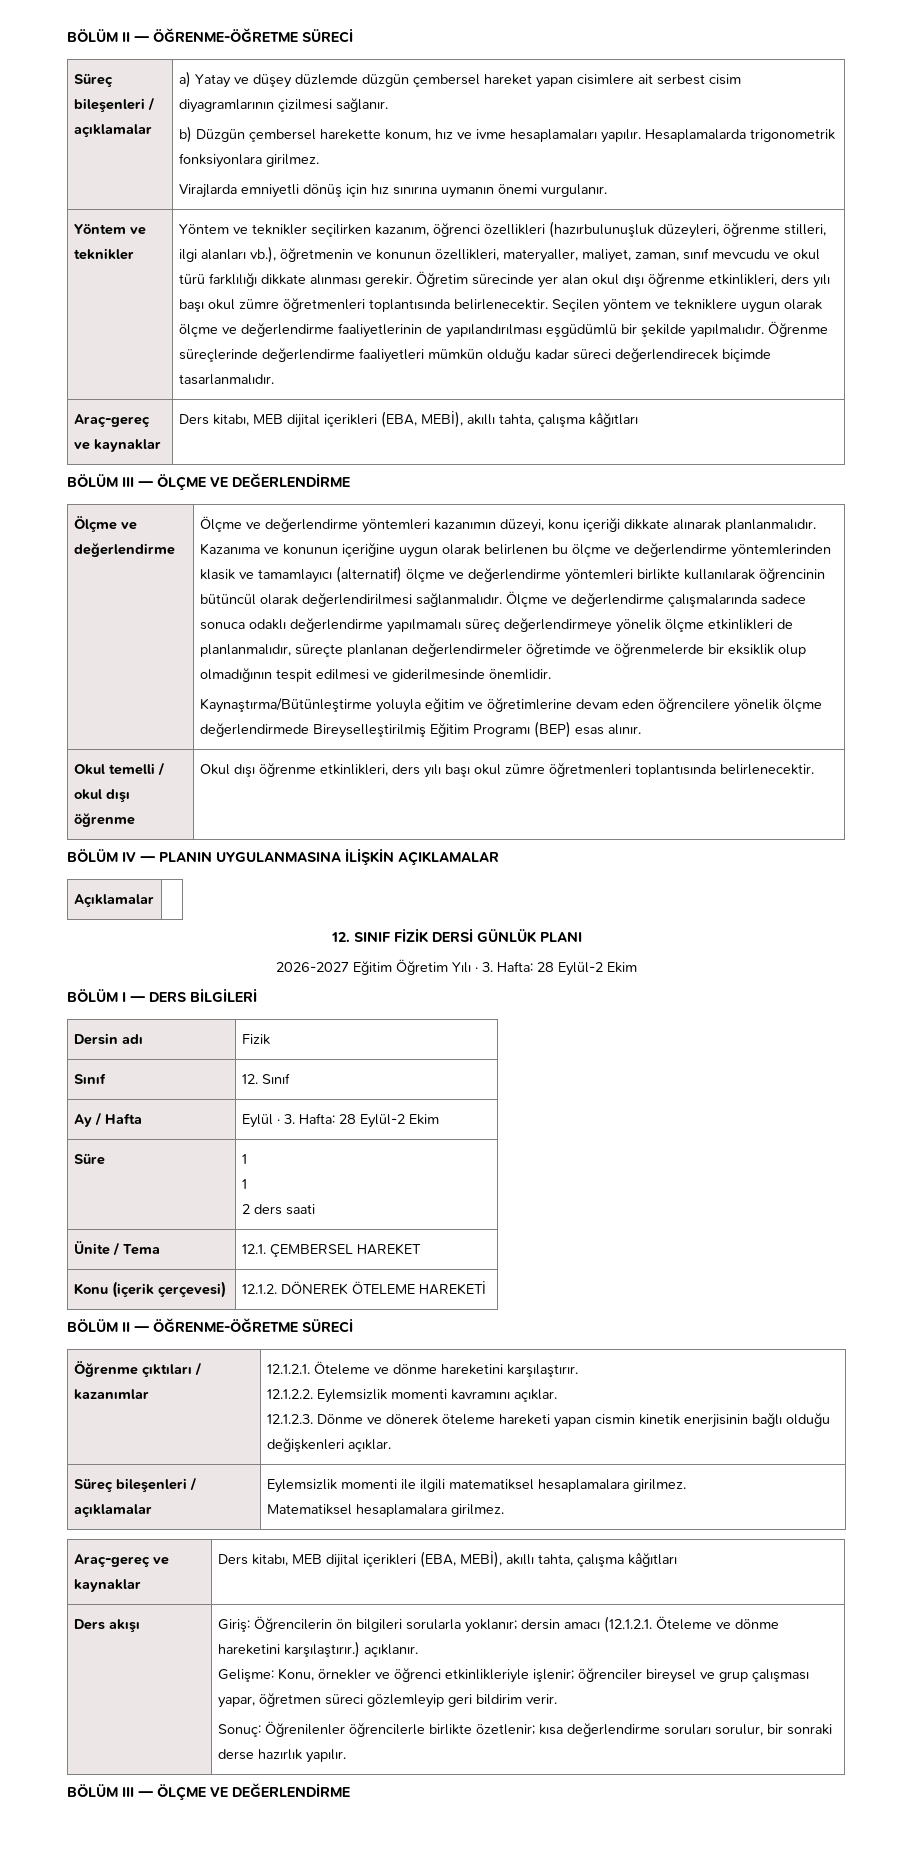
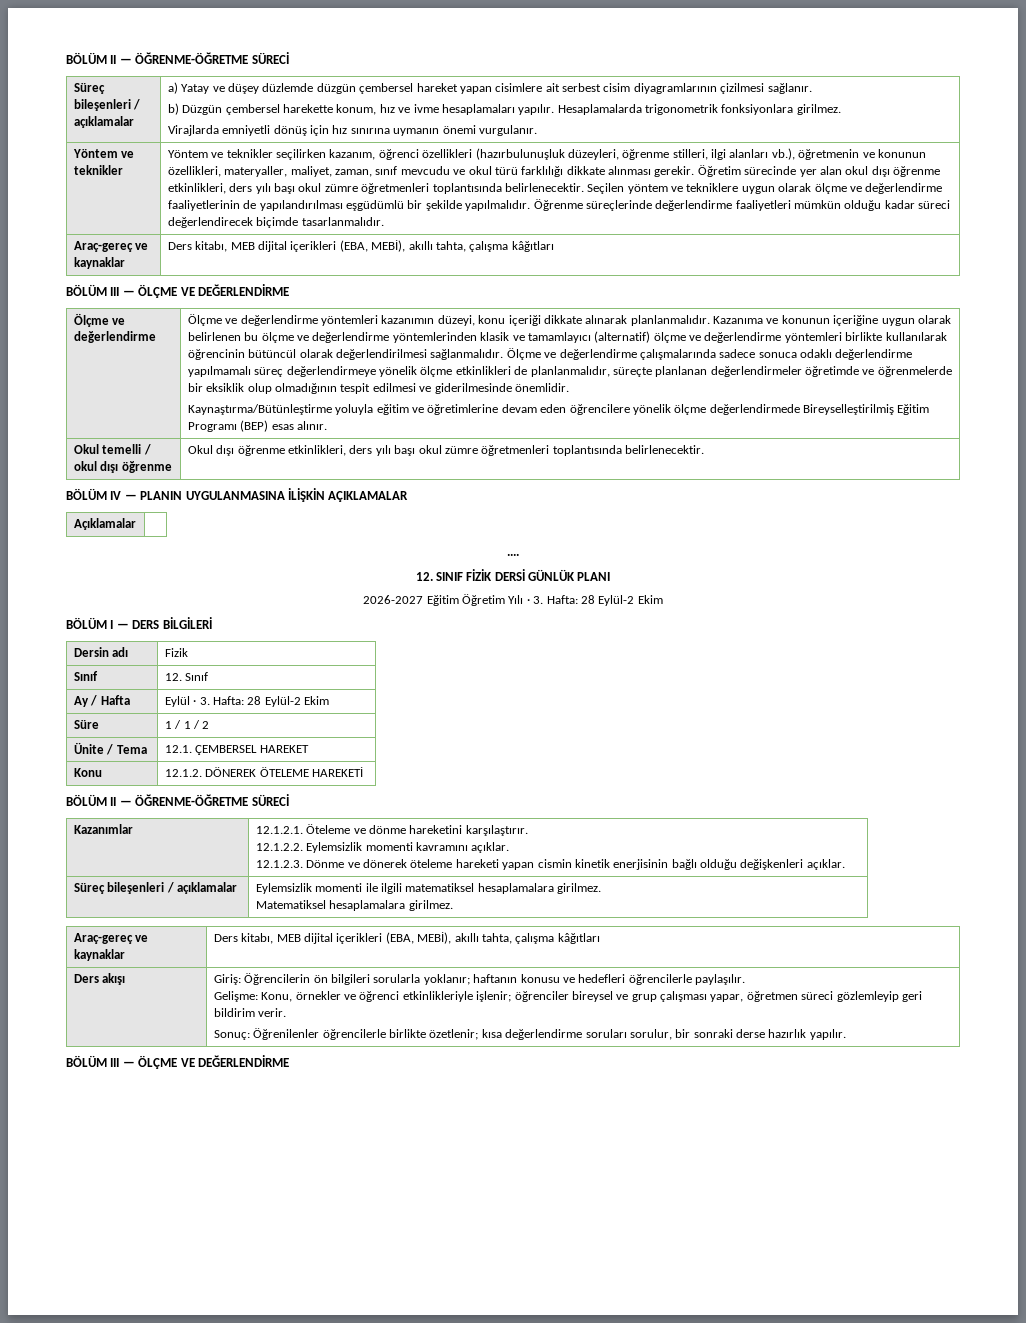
+ ....
- Süre | 1
- 1
- 2 ders saati
+ Süre | 1 / 1 / 2
- Konu (içerik çerçevesi) | 12.1.2. DÖNEREK ÖTELEME HAREKETİ
+ Konu | 12.1.2. DÖNEREK ÖTELEME HAREKETİ
- Öğrenme çıktıları / kazanımlar | 12.1.2.1. Öteleme ve dönme hareketini karşılaştırır.
+ Kazanımlar | 12.1.2.1. Öteleme ve dönme hareketini karşılaştırır.
- Giriş: Öğrencilerin ön bilgileri sorularla yoklanır; dersin amacı (12.1.2.1. Öteleme ve dönme hareketini karşılaştırır.) açıklanır.
+ Giriş: Öğrencilerin ön bilgileri sorularla yoklanır; haftanın konusu ve hedefleri öğrencilerle paylaşılır.

